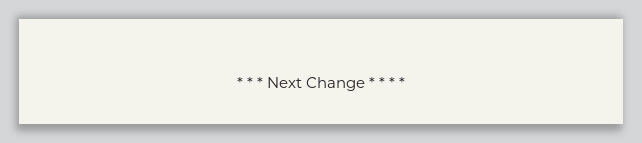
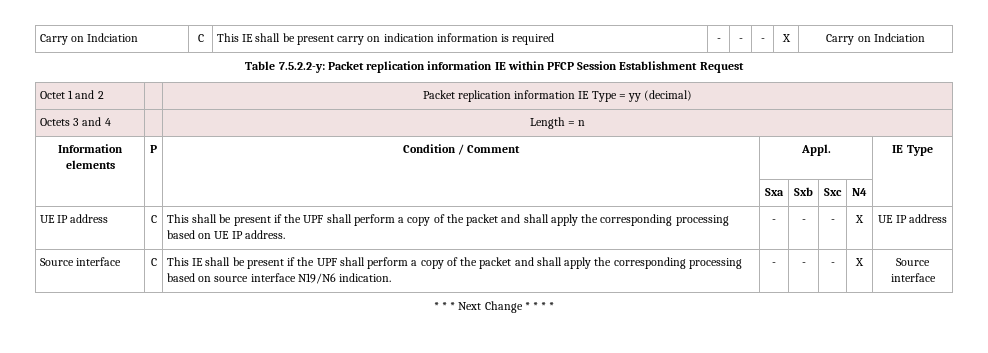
+ Carry on Indciation | C | This IE shall be present carry on indication information is required | - | - | - | X | Carry on Indciation
+ Table 7.5.2.2-y: Packet replication information IE within PFCP Session Establishment Request
+ Octet 1 and 2 | | Packet replication information IE Type = yy (decimal)
+ Octets 3 and 4 | | Length = n
+ Information elements | P | Condition / Comment | Appl. | IE Type
+ | | | Sxa | Sxb | Sxc | N4 |
+ UE IP address | C | This shall be present if the UPF shall perform a copy of the packet and shall apply the corresponding processing based on UE IP address. | - | - | - | X | UE IP address
+ Source interface | C | This IE shall be present if the UPF shall perform a copy of the packet and shall apply the corresponding processing based on source interface N19/N6 indication. | - | - | - | X | Source interface

